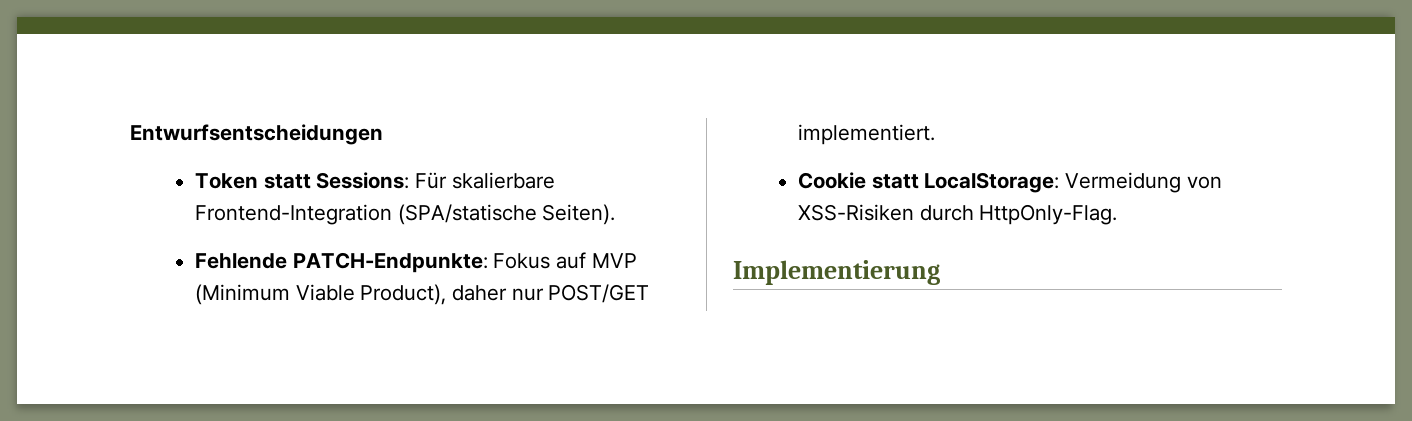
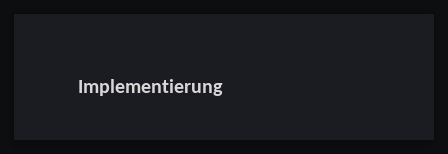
- Entwurfsentscheidungen
- Token statt Sessions: Für skalierbare Frontend-Integration (SPA/statische Seiten).
- Fehlende PATCH-Endpunkte: Fokus auf MVP (Minimum Viable Product), daher nur POST/GET implementiert.
- Cookie statt LocalStorage: Vermeidung von XSS-Risiken durch HttpOnly-Flag.

